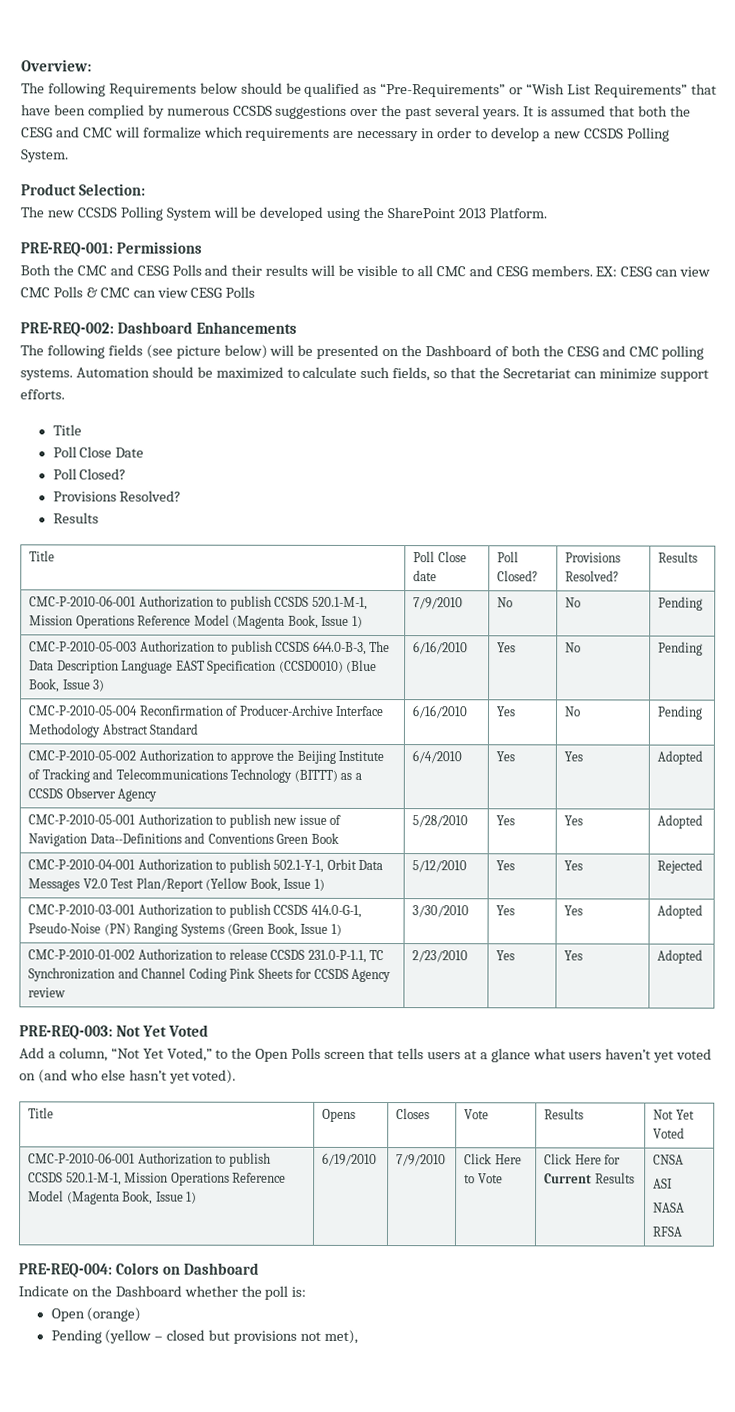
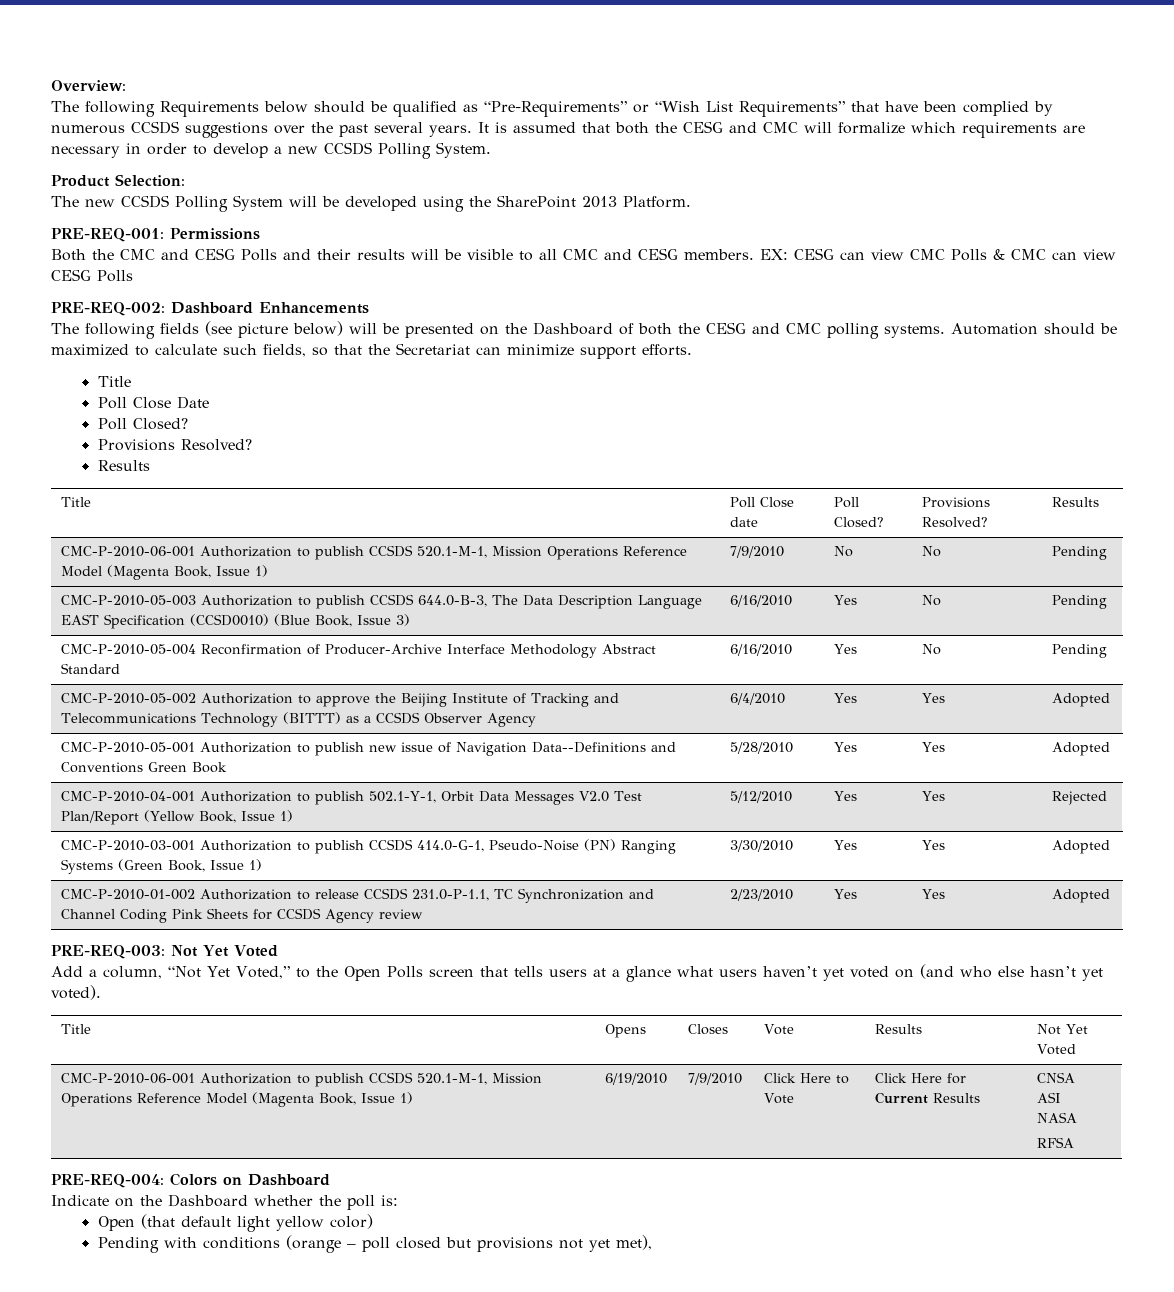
- Open (orange)
- Pending (yellow – closed but provisions not met),
+ Open (that default light yellow color)
+ Pending with conditions (orange – poll closed but provisions not yet met),

